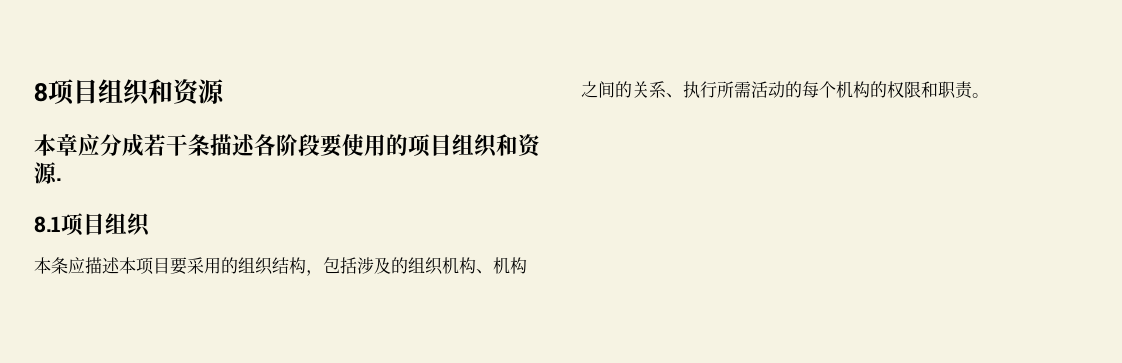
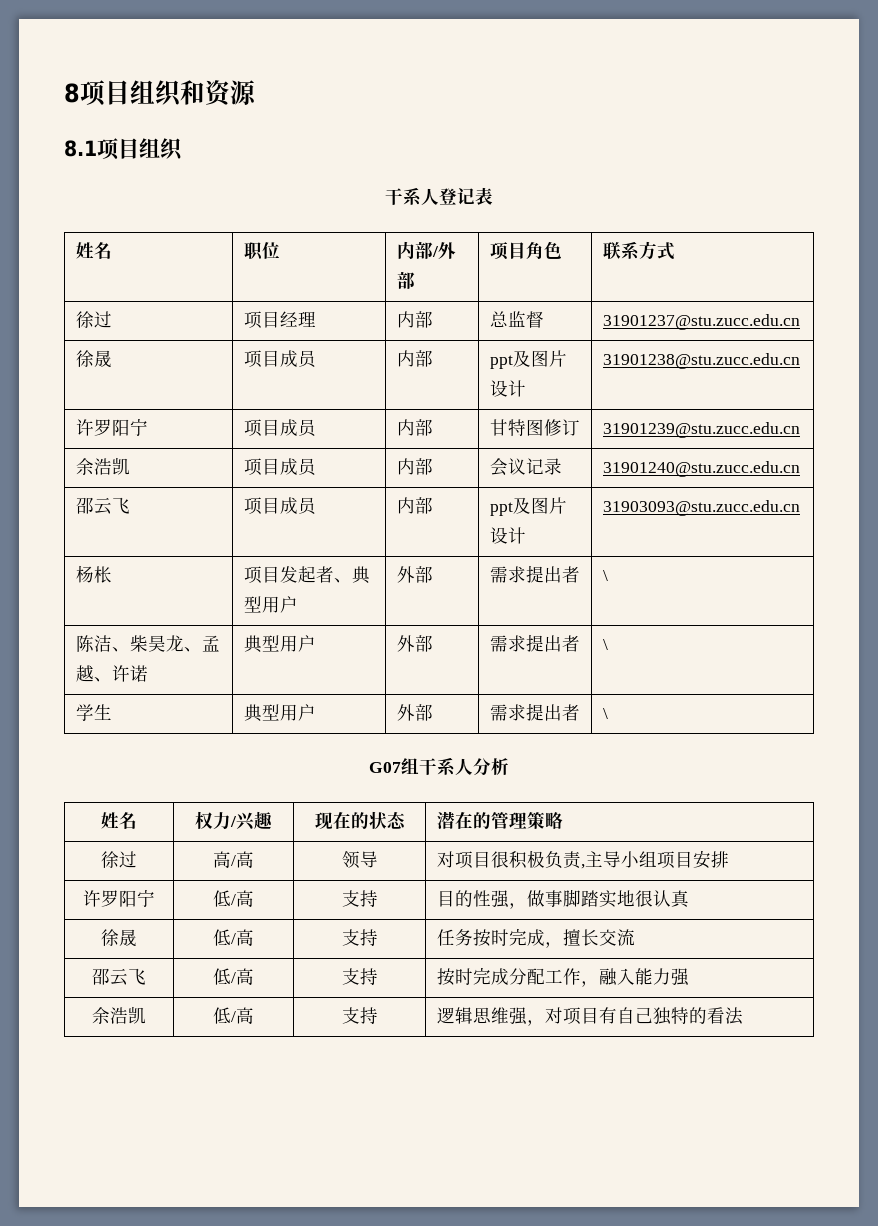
- 本章应分成若干条描述各阶段要使用的项目组织和资源.
  8.1项目组织
- 本条应描述本项目要采用的组织结构，包括涉及的组织机构、机构之间的关系、执行所需活动的每个机构的权限和职责。
+ 干系人登记表
+ 姓名 | 职位 | 内部/外部 | 项目角色 | 联系方式
+ 徐过 | 项目经理 | 内部 | 总监督 | 31901237@stu.zucc.edu.cn
+ 徐晟 | 项目成员 | 内部 | ppt及图片设计 | 31901238@stu.zucc.edu.cn
+ 许罗阳宁 | 项目成员 | 内部 | 甘特图修订 | 31901239@stu.zucc.edu.cn
+ 余浩凯 | 项目成员 | 内部 | 会议记录 | 31901240@stu.zucc.edu.cn
+ 邵云飞 | 项目成员 | 内部 | ppt及图片设计 | 31903093@stu.zucc.edu.cn
+ 杨枨 | 项目发起者、典型用户 | 外部 | 需求提出者 | \
+ 陈洁、柴昊龙、孟越、许诺 | 典型用户 | 外部 | 需求提出者 | \
+ 学生 | 典型用户 | 外部 | 需求提出者 | \
+ G07组干系人分析
+ 姓名 | 权力/兴趣 | 现在的状态 | 潜在的管理策略
+ 徐过 | 高/高 | 领导 | 对项目很积极负责,主导小组项目安排
+ 许罗阳宁 | 低/高 | 支持 | 目的性强，做事脚踏实地很认真
+ 徐晟 | 低/高 | 支持 | 任务按时完成，擅长交流
+ 邵云飞 | 低/高 | 支持 | 按时完成分配工作，融入能力强
+ 余浩凯 | 低/高 | 支持 | 逻辑思维强，对项目有自己独特的看法

